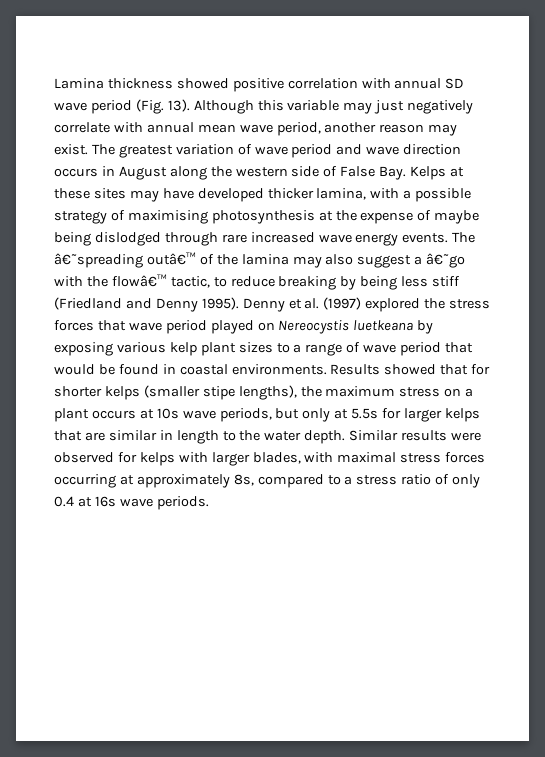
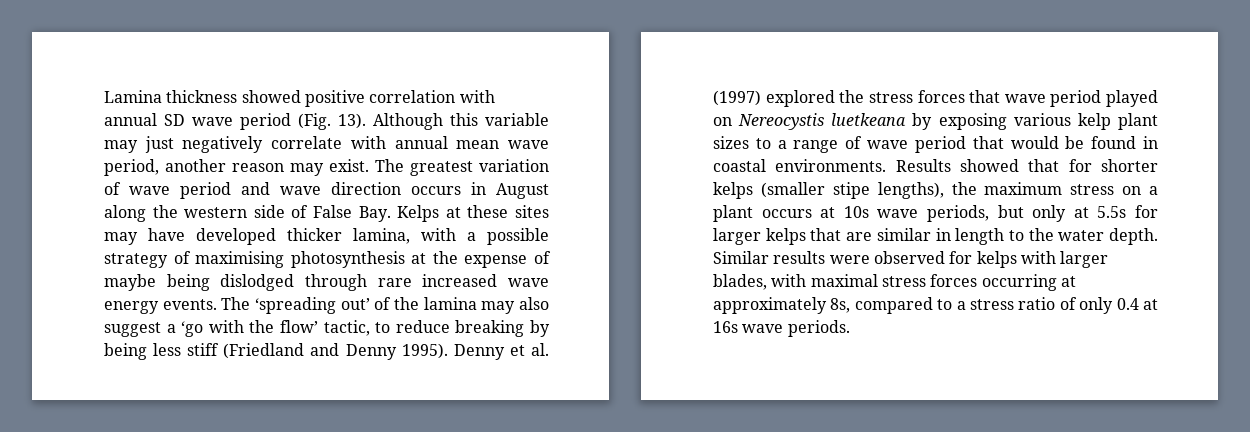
- The â€˜spreading outâ€™ of the lamina may also suggest a â€˜go with the flowâ€™ tactic, to reduce breaking by being less stiff (Friedland and Denny 1995).
+ The ‘spreading out’ of the lamina may also suggest a ‘go with the flow’ tactic, to reduce breaking by being less stiff (Friedland and Denny 1995).

